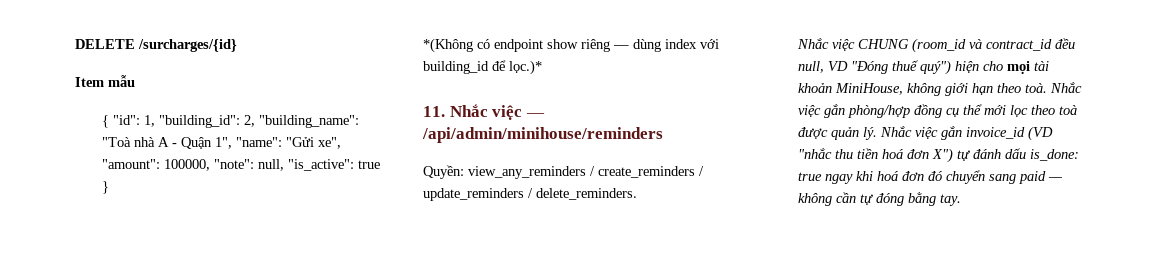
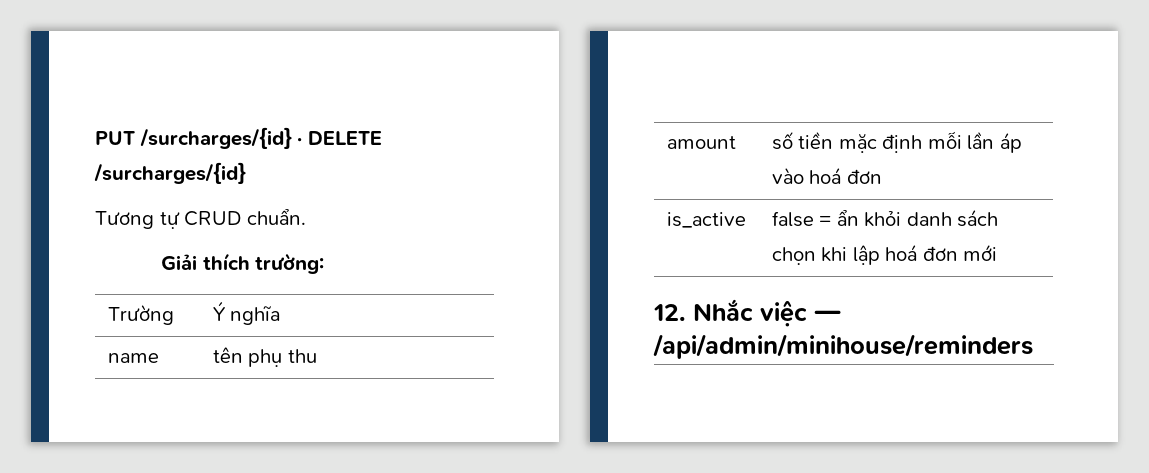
- DELETE /surcharges/{id}
+ PUT /surcharges/{id} · DELETE /surcharges/{id}
- Item mẫu
- { "id": 1, "building_id": 2, "building_name": "Toà nhà A - Quận 1", "name": "Gửi xe", "amount": 100000, "note": null, "is_active": true }
- *(Không có endpoint show riêng — dùng index với building_id để lọc.)*
- 11. Nhắc việc — /api/admin/minihouse/reminders
- Quyền: view_any_reminders / create_reminders / update_reminders / delete_reminders.
- Nhắc việc CHUNG (room_id và contract_id đều null, VD "Đóng thuế quý") hiện cho mọi tài khoản MiniHouse, không giới hạn theo toà. Nhắc việc gắn phòng/hợp đồng cụ thể mới lọc theo toà được quản lý. Nhắc việc gắn invoice_id (VD "nhắc thu tiền hoá đơn X") tự đánh dấu is_done: true ngay khi hoá đơn đó chuyển sang paid — không cần tự đóng bằng tay.
+ Tương tự CRUD chuẩn.
+ Giải thích trường:
+ Trường | Ý nghĩa
+ name | tên phụ thu
+ amount | số tiền mặc định mỗi lần áp vào hoá đơn
+ is_active | false = ẩn khỏi danh sách chọn khi lập hoá đơn mới
+ 12. Nhắc việc — /api/admin/minihouse/reminders

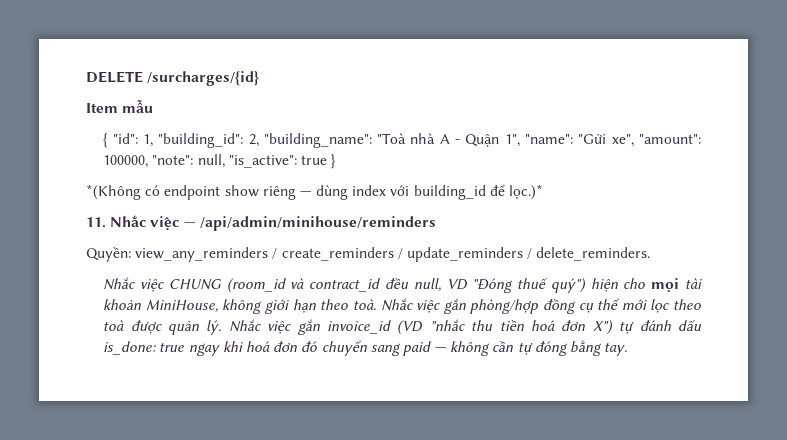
- PUT /surcharges/{id} · DELETE /surcharges/{id}
+ DELETE /surcharges/{id}
- Tương tự CRUD chuẩn.
- Giải thích trường:
- Trường | Ý nghĩa
- name | tên phụ thu
- amount | số tiền mặc định mỗi lần áp vào hoá đơn
- is_active | false = ẩn khỏi danh sách chọn khi lập hoá đơn mới
- 12. Nhắc việc — /api/admin/minihouse/reminders
+ Item mẫu
+ { "id": 1, "building_id": 2, "building_name": "Toà nhà A - Quận 1", "name": "Gửi xe", "amount": 100000, "note": null, "is_active": true }
+ *(Không có endpoint show riêng — dùng index với building_id để lọc.)*
+ 11. Nhắc việc — /api/admin/minihouse/reminders
+ Quyền: view_any_reminders / create_reminders / update_reminders / delete_reminders.
+ Nhắc việc CHUNG (room_id và contract_id đều null, VD "Đóng thuế quý") hiện cho mọi tài khoản MiniHouse, không giới hạn theo toà. Nhắc việc gắn phòng/hợp đồng cụ thể mới lọc theo toà được quản lý. Nhắc việc gắn invoice_id (VD "nhắc thu tiền hoá đơn X") tự đánh dấu is_done: true ngay khi hoá đơn đó chuyển sang paid — không cần tự đóng bằng tay.

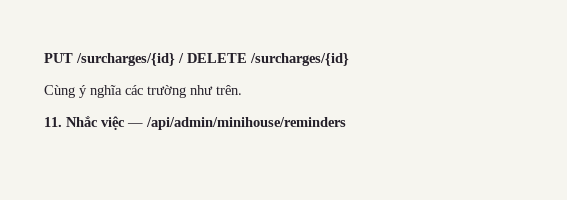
- DELETE /surcharges/{id}
+ PUT /surcharges/{id} / DELETE /surcharges/{id}
- Item mẫu
- { "id": 1, "building_id": 2, "building_name": "Toà nhà A - Quận 1", "name": "Gửi xe", "amount": 100000, "note": null, "is_active": true }
- *(Không có endpoint show riêng — dùng index với building_id để lọc.)*
+ Cùng ý nghĩa các trường như trên.
- Quyền: view_any_reminders / create_reminders / update_reminders / delete_reminders.
- Nhắc việc CHUNG (room_id và contract_id đều null, VD "Đóng thuế quý") hiện cho mọi tài khoản MiniHouse, không giới hạn theo toà. Nhắc việc gắn phòng/hợp đồng cụ thể mới lọc theo toà được quản lý. Nhắc việc gắn invoice_id (VD "nhắc thu tiền hoá đơn X") tự đánh dấu is_done: true ngay khi hoá đơn đó chuyển sang paid — không cần tự đóng bằng tay.

